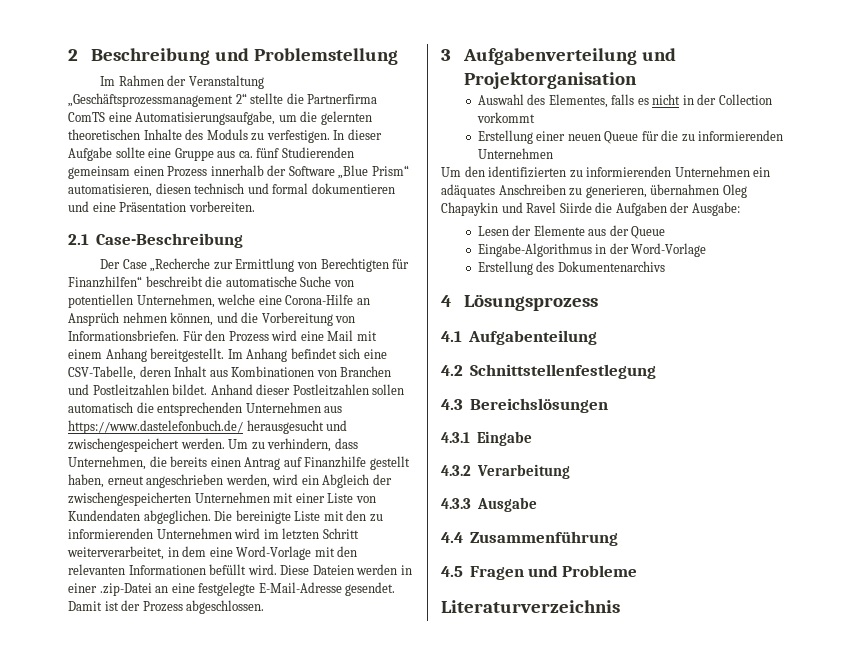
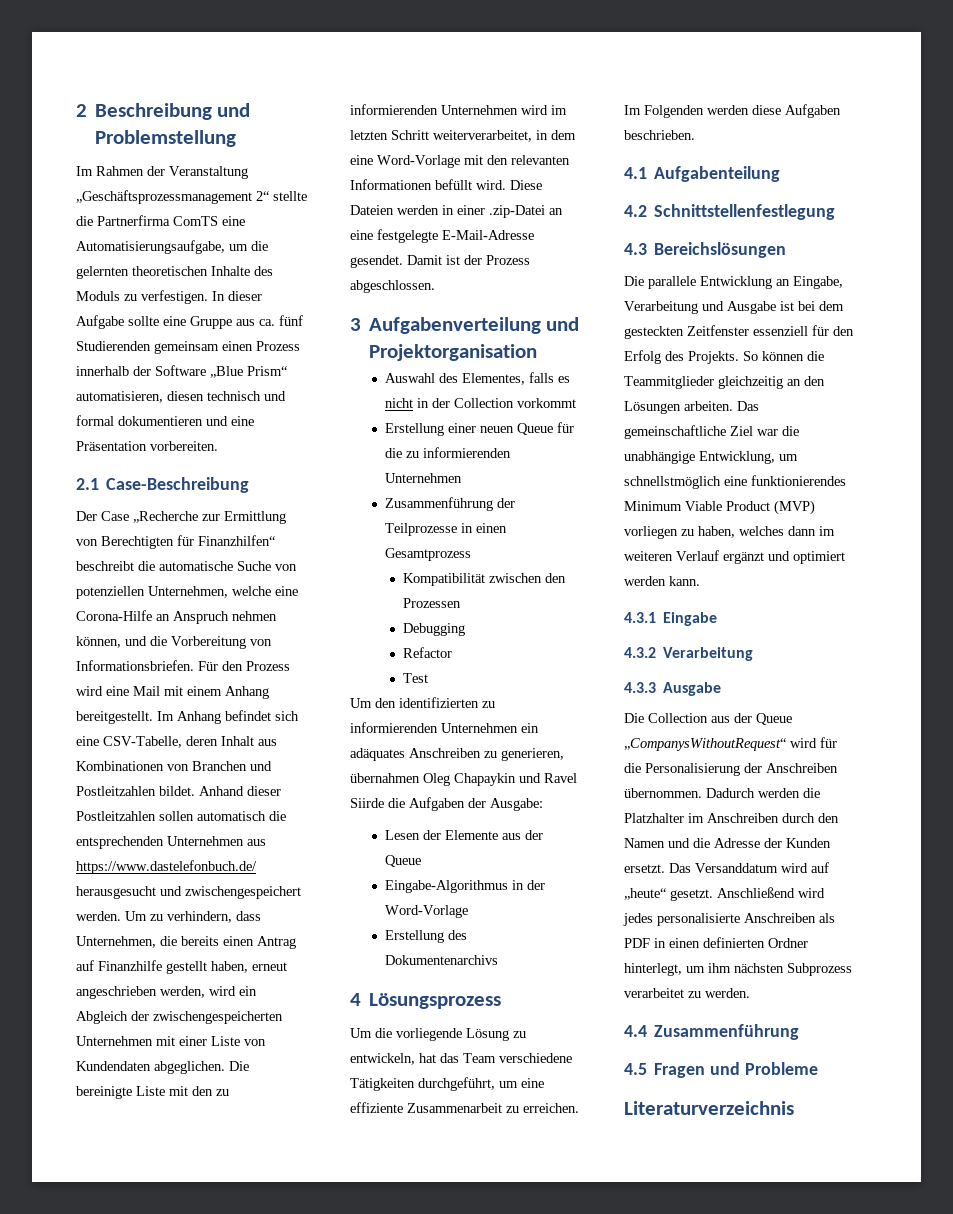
- Der Case „Recherche zur Ermittlung von Berechtigten für Finanzhilfen“ beschreibt die automatische Suche von potentiellen Unternehmen, welche eine Corona-Hilfe an Ansprüch nehmen können, und die Vorbereitung von Informationsbriefen.
+ Der Case „Recherche zur Ermittlung von Berechtigten für Finanzhilfen“ beschreibt die automatische Suche von potenziellen Unternehmen, welche eine Corona-Hilfe an Anspruch nehmen können, und die Vorbereitung von Informationsbriefen.
+ Zusammenführung der Teilprozesse in einen Gesamtprozess
+ Kompatibilität zwischen den Prozessen
+ Debugging
+ Refactor
+ Test
+ Um die vorliegende Lösung zu entwickeln, hat das Team verschiedene Tätigkeiten durchgeführt, um eine effiziente Zusammenarbeit zu erreichen. Im Folgenden werden diese Aufgaben beschrieben.
+ Die parallele Entwicklung an Eingabe, Verarbeitung und Ausgabe ist bei dem gesteckten Zeitfenster essenziell für den Erfolg des Projekts. So können die Teammitglieder gleichzeitig an den Lösungen arbeiten. Das gemeinschaftliche Ziel war die unabhängige Entwicklung, um schnellstmöglich eine funktionierendes Minimum Viable Product (MVP) vorliegen zu haben, welches dann im weiteren Verlauf ergänzt und optimiert werden kann.
+ Die Collection aus der Queue „CompanysWithoutRequest“ wird für die Personalisierung der Anschreiben übernommen. Dadurch werden die Platzhalter im Anschreiben durch den Namen und die Adresse der Kunden ersetzt. Das Versanddatum wird auf „heute“ gesetzt. Anschließend wird jedes personalisierte Anschreiben als PDF in einen definierten Ordner hinterlegt, um ihm nächsten Subprozess verarbeitet zu werden.

